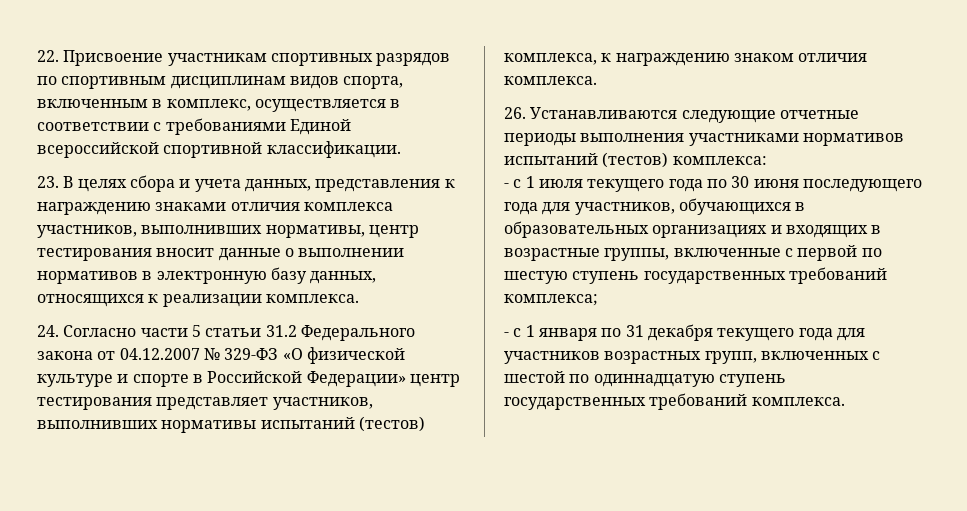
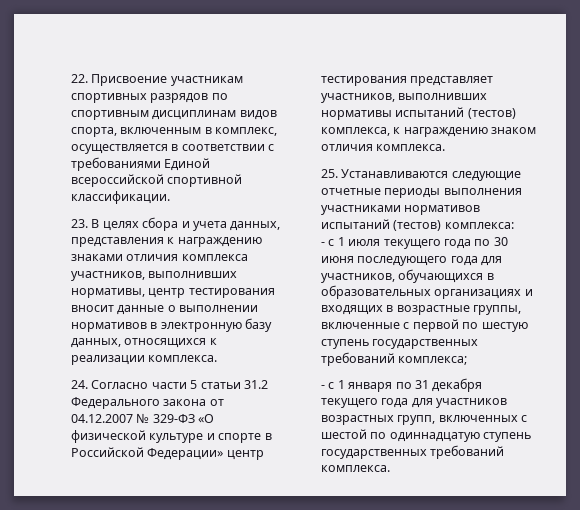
- 26. Устанавливаются следующие отчетные периоды выполнения участниками нормативов испытаний (тестов) комплекса:
+ 25. Устанавливаются следующие отчетные периоды выполнения участниками нормативов испытаний (тестов) комплекса:

